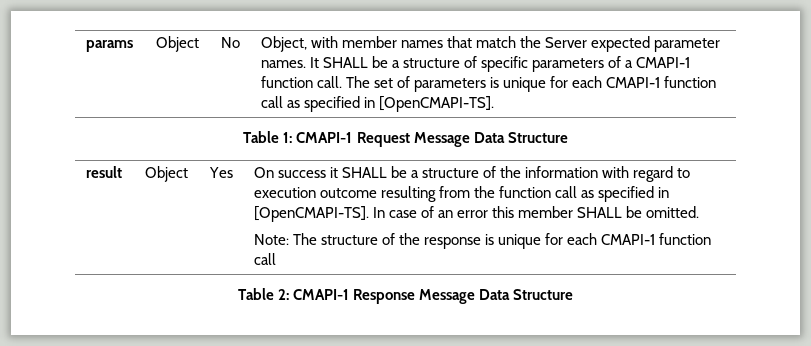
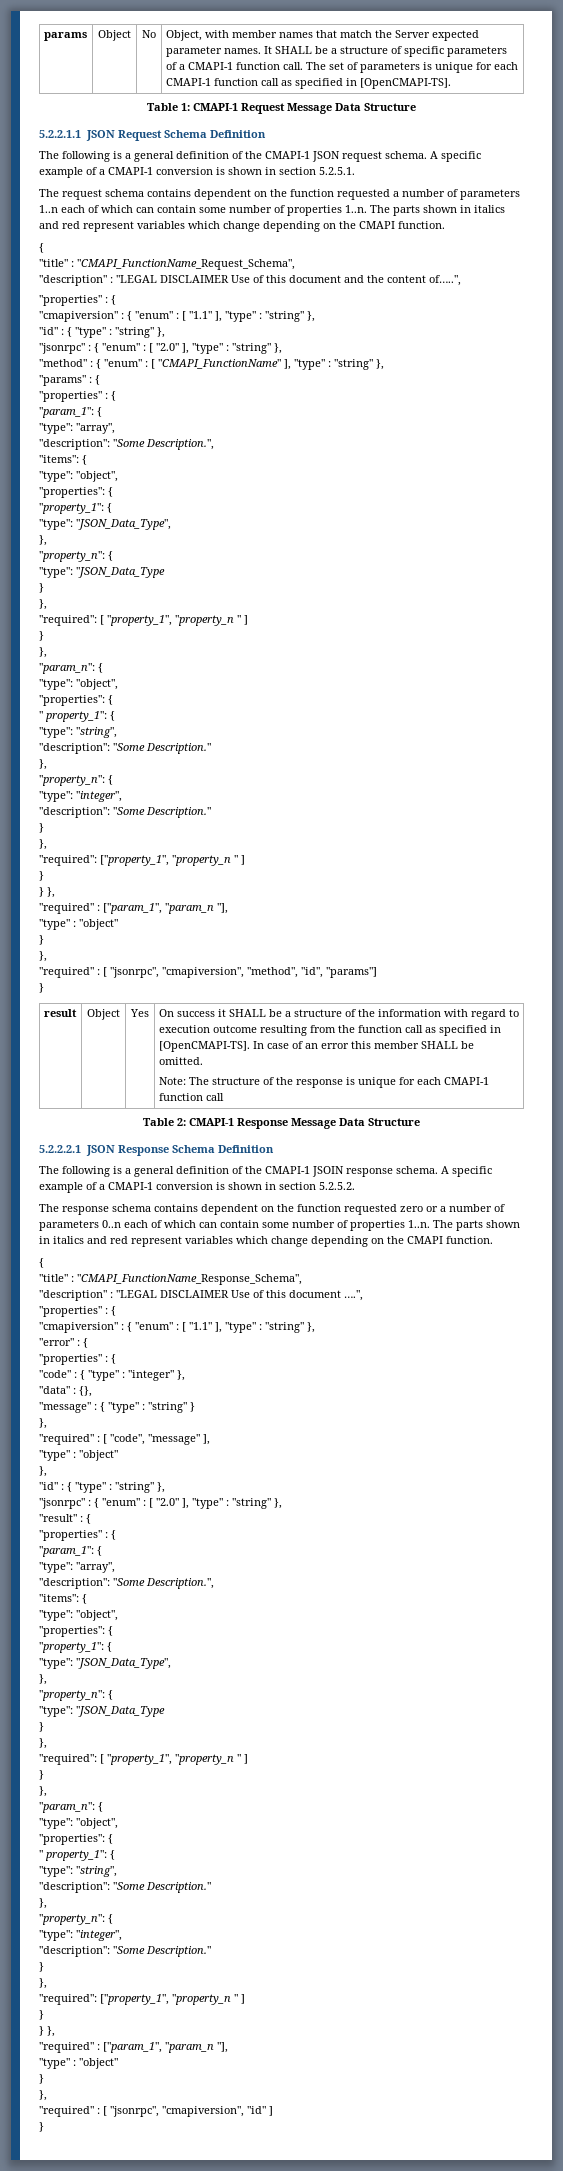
+ 5.2.2.1.1 JSON Request Schema Definition
+ The following is a general definition of the CMAPI-1 JSON request schema. A specific example of a CMAPI-1 conversion is shown in section 5.2.5.1.
+ The request schema contains dependent on the function requested a number of parameters 1..n each of which can contain some number of properties 1..n. The parts shown in italics and red represent variables which change depending on the CMAPI function.
+ {
+ "title" : "CMAPI_FunctionName_Request_Schema",
+ "description" : "LEGAL DISCLAIMER Use of this document and the content of…..",
+ "properties" : {
+ "cmapiversion" : { "enum" : [ "1.1" ], "type" : "string" },
+ "id" : { "type" : "string" },
+ "jsonrpc" : { "enum" : [ "2.0" ], "type" : "string" },
+ "method" : { "enum" : [ "CMAPI_FunctionName" ], "type" : "string" },
+ "params" : {
+ "properties" : {
+ "param_1": {
+ "type": "array",
+ "description": "Some Description.",
+ "items": {
+ "type": "object",
+ "properties": {
+ "property_1": {
+ "type": "JSON_Data_Type",
+ },
+ "property_n": {
+ "type": "JSON_Data_Type
+ }
+ },
+ "required": [ "property_1", "property_n " ]
+ }
+ },
+ "param_n": {
+ "type": "object",
+ "properties": {
+ " property_1": {
+ "type": "string",
+ "description": "Some Description."
+ },
+ "property_n": {
+ "type": "integer",
+ "description": "Some Description."
+ }
+ },
+ "required": ["property_1", "property_n " ]
+ }
+ } },
+ "required" : ["param_1", "param_n "],
+ "type" : "object"
+ }
+ },
+ "required" : [ "jsonrpc", "cmapiversion", "method", "id", "params"]
+ }
+ 5.2.2.2.1 JSON Response Schema Definition
+ The following is a general definition of the CMAPI-1 JSOIN response schema. A specific example of a CMAPI-1 conversion is shown in section 5.2.5.2.
+ The response schema contains dependent on the function requested zero or a number of parameters 0..n each of which can contain some number of properties 1..n. The parts shown in italics and red represent variables which change depending on the CMAPI function.
+ {
+ "title" : "CMAPI_FunctionName_Response_Schema",
+ "description" : "LEGAL DISCLAIMER Use of this document ….",
+ "properties" : {
+ "cmapiversion" : { "enum" : [ "1.1" ], "type" : "string" },
+ "error" : {
+ "properties" : {
+ "code" : { "type" : "integer" },
+ "data" : {},
+ "message" : { "type" : "string" }
+ },
+ "required" : [ "code", "message" ],
+ "type" : "object"
+ },
+ "id" : { "type" : "string" },
+ "jsonrpc" : { "enum" : [ "2.0" ], "type" : "string" },
+ "result" : {
+ "properties" : {
+ "param_1": {
+ "type": "array",
+ "description": "Some Description.",
+ "items": {
+ "type": "object",
+ "properties": {
+ "property_1": {
+ "type": "JSON_Data_Type",
+ },
+ "property_n": {
+ "type": "JSON_Data_Type
+ }
+ },
+ "required": [ "property_1", "property_n " ]
+ }
+ },
+ "param_n": {
+ "type": "object",
+ "properties": {
+ " property_1": {
+ "type": "string",
+ "description": "Some Description."
+ },
+ "property_n": {
+ "type": "integer",
+ "description": "Some Description."
+ }
+ },
+ "required": ["property_1", "property_n " ]
+ }
+ } },
+ "required" : ["param_1", "param_n "],
+ "type" : "object"
+ }
+ },
+ "required" : [ "jsonrpc", "cmapiversion", "id" ]
+ }

